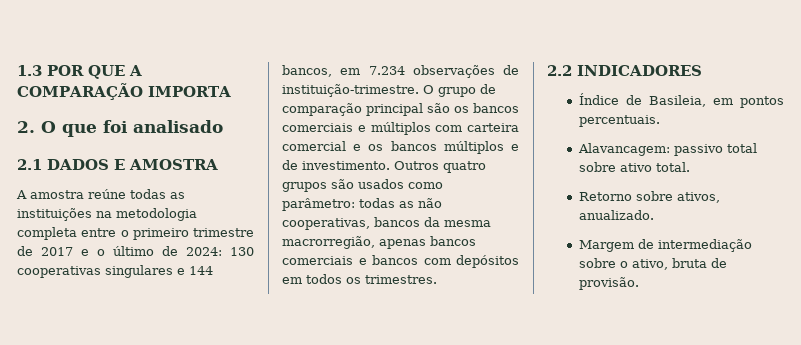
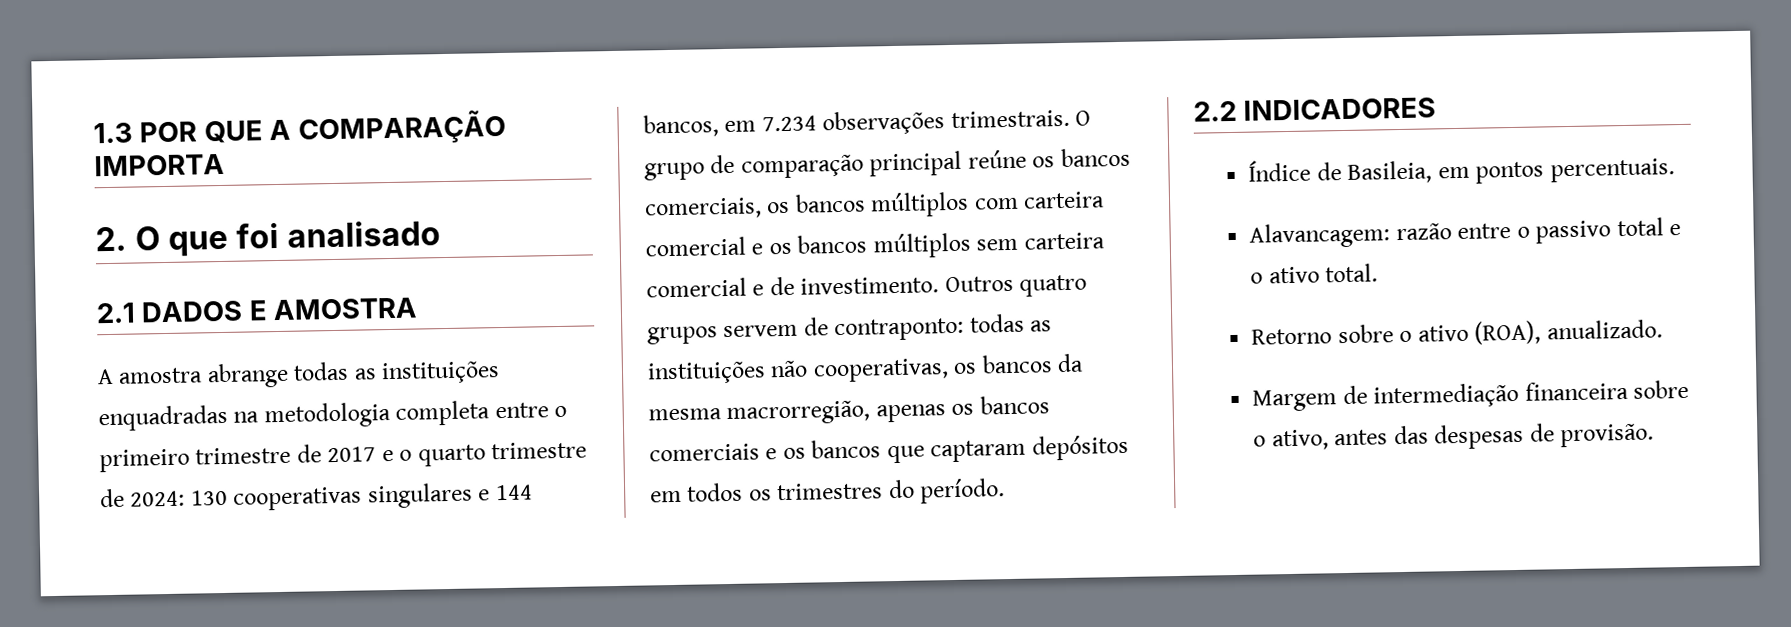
- A amostra reúne todas as instituições na metodologia completa entre o primeiro trimestre de 2017 e o último de 2024: 130 cooperativas singulares e 144 bancos, em 7.234 observações de instituição-trimestre.
+ A amostra abrange todas as instituições enquadradas na metodologia completa entre o primeiro trimestre de 2017 e o quarto trimestre de 2024: 130 cooperativas singulares e 144 bancos, em 7.234 observações trimestrais.
- O grupo de comparação principal são os bancos comerciais e múltiplos com carteira comercial e os bancos múltiplos e de investimento.
+ O grupo de comparação principal reúne os bancos comerciais, os bancos múltiplos com carteira comercial e os bancos múltiplos sem carteira comercial e de investimento.
- Outros quatro grupos são usados como parâmetro: todas as não cooperativas, bancos da mesma macrorregião, apenas bancos comerciais e bancos com depósitos em todos os trimestres.
+ Outros quatro grupos servem de contraponto: todas as instituições não cooperativas, os bancos da mesma macrorregião, apenas os bancos comerciais e os bancos que captaram depósitos em todos os trimestres do período.
- Alavancagem: passivo total sobre ativo total.
+ Alavancagem: razão entre o passivo total e o ativo total.
- Retorno sobre ativos, anualizado.
+ Retorno sobre o ativo (ROA), anualizado.
- Margem de intermediação sobre o ativo, bruta de provisão.
+ Margem de intermediação financeira sobre o ativo, antes das despesas de provisão.

